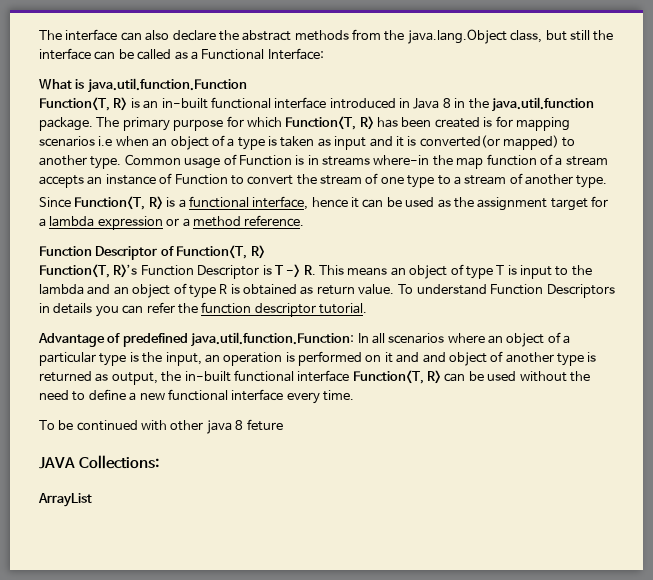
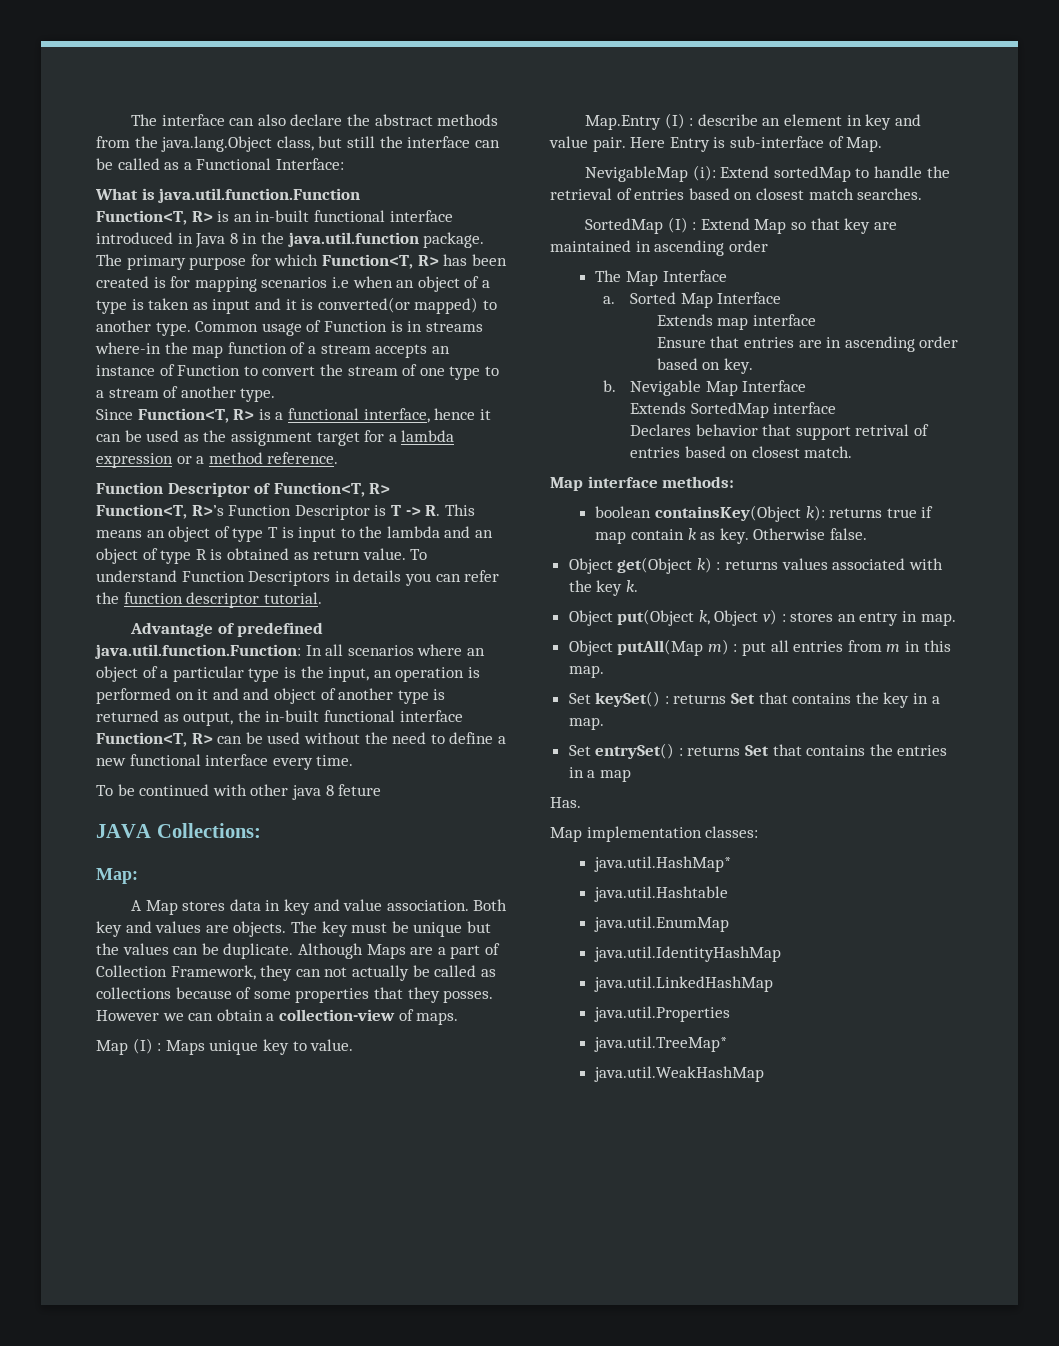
- ArrayList
+ Map:
+ A Map stores data in key and value association. Both key and values are objects. The key must be unique but the values can be duplicate. Although Maps are a part of Collection Framework, they can not actually be called as collections because of some properties that they posses. However we can obtain a collection-view of maps.
+ Map (I) : Maps unique key to value.
+ Map.Entry (I) : describe an element in key and value pair. Here Entry is sub-interface of Map.
+ NevigableMap (i): Extend sortedMap to handle the retrieval of entries based on closest match searches.
+ SortedMap (I) : Extend Map so that key are maintained in ascending order
+ The Map Interface
+ a. Sorted Map Interface
+ Extends map interface
+ Ensure that entries are in ascending order based on key.
+ b. Nevigable Map Interface
+ Extends SortedMap interface
+ Declares behavior that support retrival of entries based on closest match.
+ Map interface methods:
+ boolean containsKey(Object k): returns true if map contain k as key. Otherwise false.
+ Object get(Object k) : returns values associated with the key k.
+ Object put(Object k, Object v) : stores an entry in map.
+ Object putAll(Map m) : put all entries from m in this map.
+ Set keySet() : returns Set that contains the key in a map.
+ Set entrySet() : returns Set that contains the entries in a map
+ Has.
+ Map implementation classes:
+ java.util.HashMap*
+ java.util.Hashtable
+ java.util.EnumMap
+ java.util.IdentityHashMap
+ java.util.LinkedHashMap
+ java.util.Properties
+ java.util.TreeMap*
+ java.util.WeakHashMap

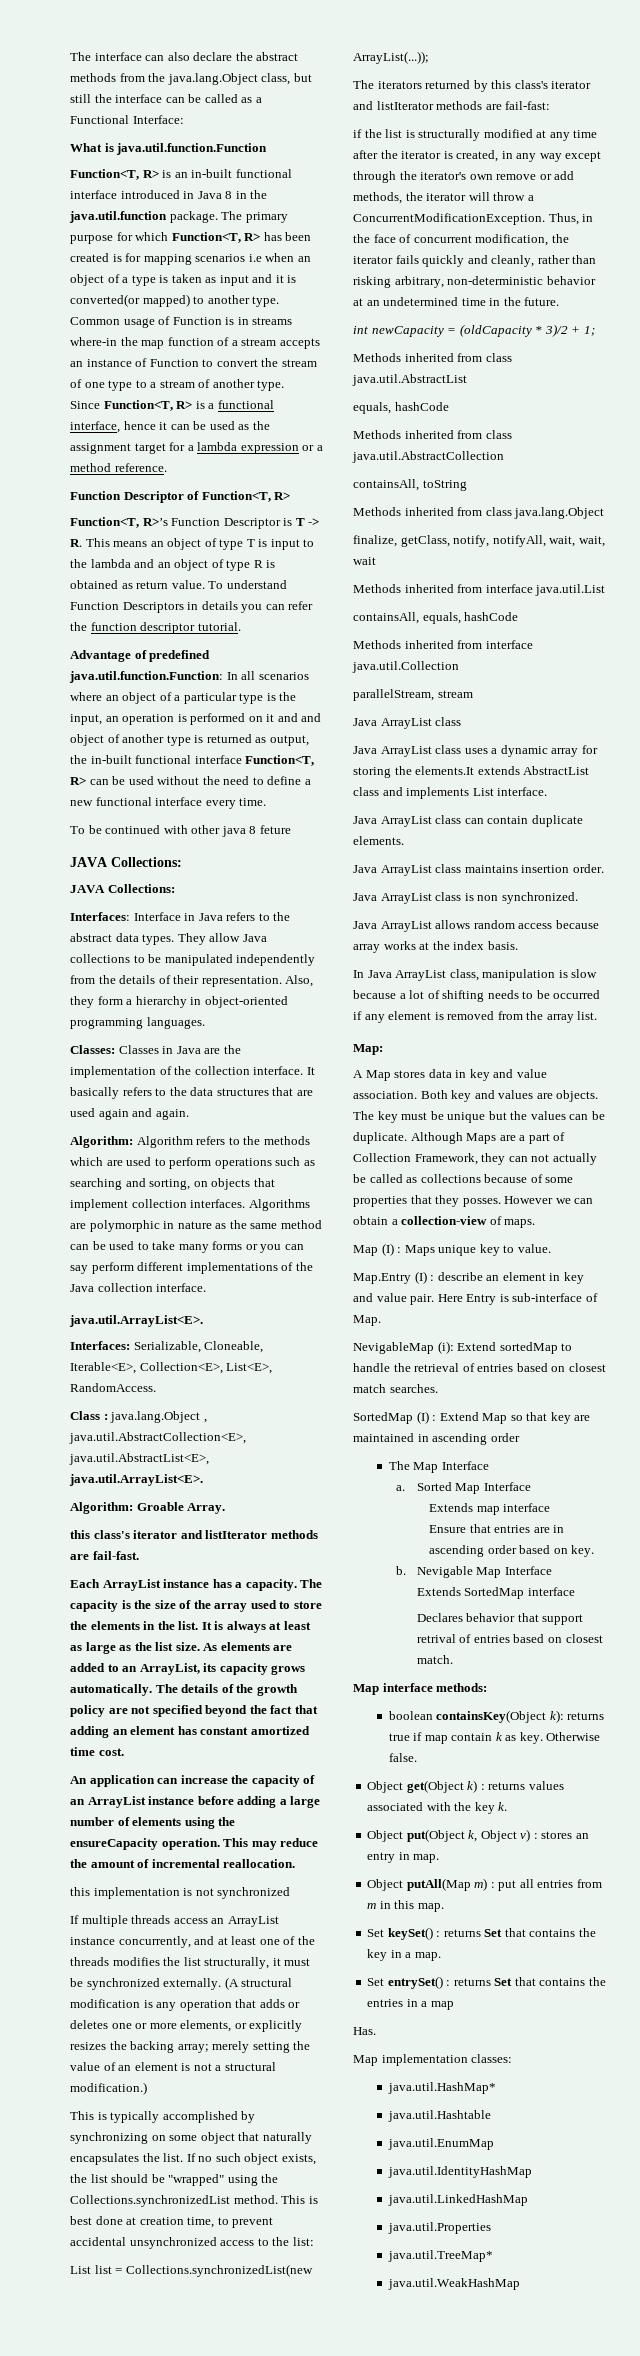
  To be continued with other java 8 feture
  JAVA Collections:
+ JAVA Collections:
+ Interfaces: Interface in Java refers to the abstract data types. They allow Java collections to be manipulated independently from the details of their representation. Also, they form a hierarchy in object-oriented programming languages.
+ Classes: Classes in Java are the implementation of the collection interface. It basically refers to the data structures that are used again and again.
+ Algorithm: Algorithm refers to the methods which are used to perform operations such as searching and sorting, on objects that implement collection interfaces. Algorithms are polymorphic in nature as the same method can be used to take many forms or you can say perform different implementations of the Java collection interface.
+ java.util.ArrayList<E>.
+ Interfaces: Serializable, Cloneable, Iterable<E>, Collection<E>, List<E>, RandomAccess.
+ Class : java.lang.Object , java.util.AbstractCollection<E>, java.util.AbstractList<E>, java.util.ArrayList<E>.
+ Algorithm: Groable Array.
+ this class's iterator and listIterator methods are fail-fast.
+ Each ArrayList instance has a capacity. The capacity is the size of the array used to store the elements in the list. It is always at least as large as the list size. As elements are added to an ArrayList, its capacity grows automatically. The details of the growth policy are not specified beyond the fact that adding an element has constant amortized time cost.
+ An application can increase the capacity of an ArrayList instance before adding a large number of elements using the ensureCapacity operation. This may reduce the amount of incremental reallocation.
+ this implementation is not synchronized
+ If multiple threads access an ArrayList instance concurrently, and at least one of the threads modifies the list structurally, it must be synchronized externally. (A structural modification is any operation that adds or deletes one or more elements, or explicitly resizes the backing array; merely setting the value of an element is not a structural modification.)
+ This is typically accomplished by synchronizing on some object that naturally encapsulates the list. If no such object exists, the list should be "wrapped" using the Collections.synchronizedList method. This is best done at creation time, to prevent accidental unsynchronized access to the list:
+ List list = Collections.synchronizedList(new ArrayList(...));
+ The iterators returned by this class's iterator and listIterator methods are fail-fast:
+ if the list is structurally modified at any time after the iterator is created, in any way except through the iterator's own remove or add methods, the iterator will throw a ConcurrentModificationException. Thus, in the face of concurrent modification, the iterator fails quickly and cleanly, rather than risking arbitrary, non-deterministic behavior at an undetermined time in the future.
+ int newCapacity = (oldCapacity * 3)/2 + 1;
+ Methods inherited from class java.util.AbstractList
+ equals, hashCode
+ Methods inherited from class java.util.AbstractCollection
+ containsAll, toString
+ Methods inherited from class java.lang.Object
+ finalize, getClass, notify, notifyAll, wait, wait, wait
+ Methods inherited from interface java.util.List
+ containsAll, equals, hashCode
+ Methods inherited from interface java.util.Collection
+ parallelStream, stream
+ Java ArrayList class
+ Java ArrayList class uses a dynamic array for storing the elements.It extends AbstractList class and implements List interface.
+ Java ArrayList class can contain duplicate elements.
+ Java ArrayList class maintains insertion order.
+ Java ArrayList class is non synchronized.
+ Java ArrayList allows random access because array works at the index basis.
+ In Java ArrayList class, manipulation is slow because a lot of shifting needs to be occurred if any element is removed from the array list.

